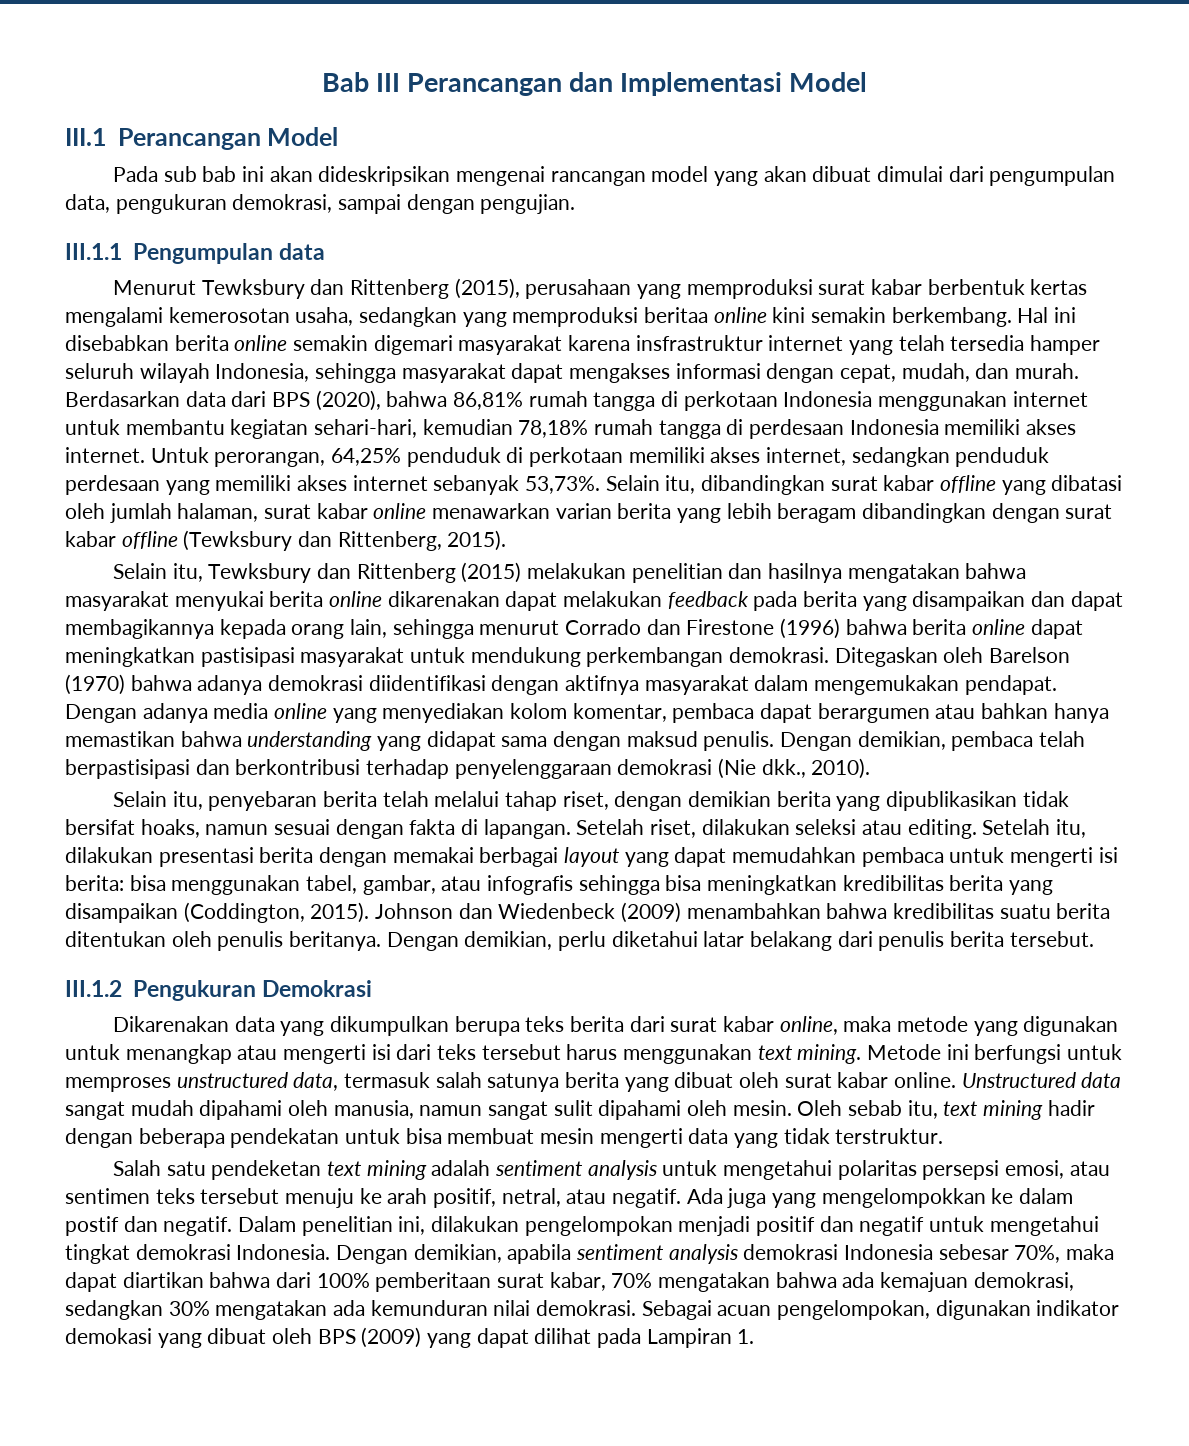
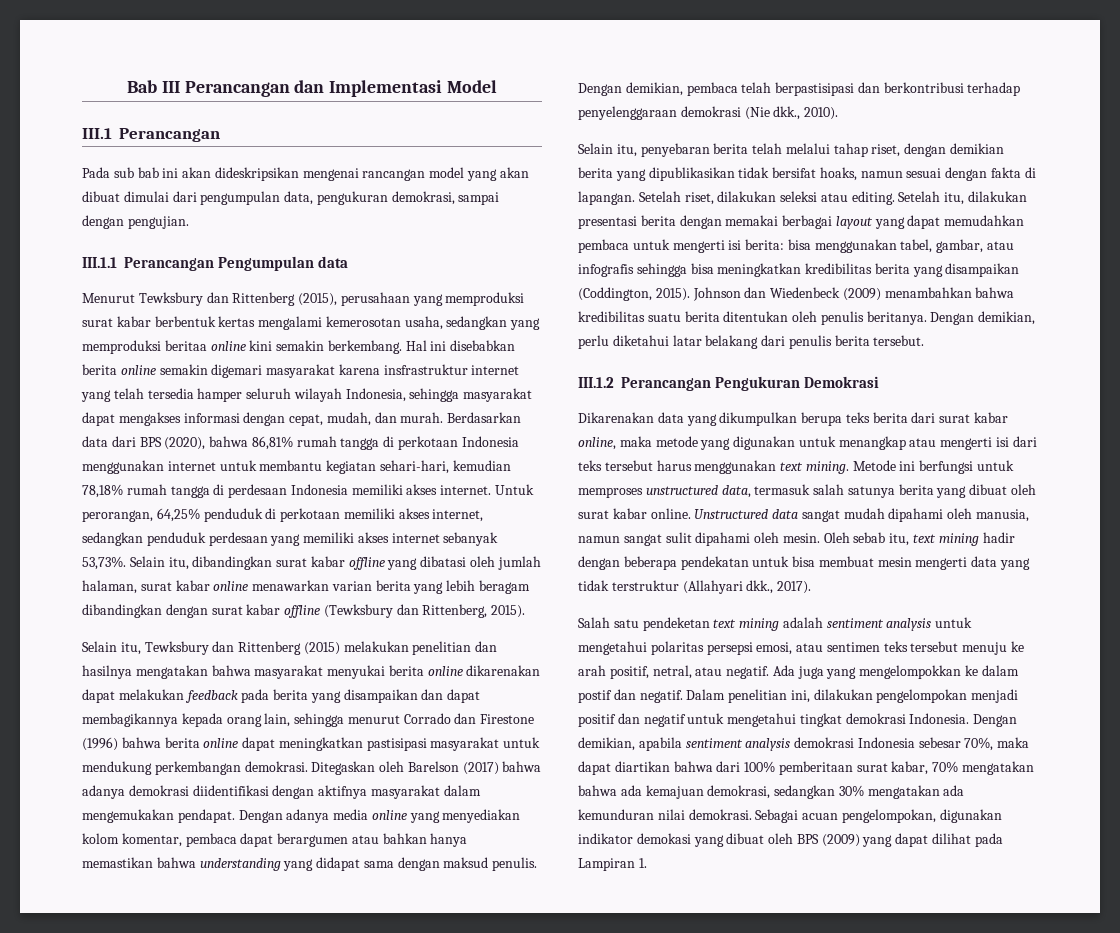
- III.1 Perancangan Model
+ III.1 Perancangan
- III.1.1 Pengumpulan data
+ III.1.1 Perancangan Pengumpulan data
- Ditegaskan oleh Barelson (1970) bahwa adanya demokrasi diidentifikasi dengan aktifnya masyarakat dalam mengemukakan pendapat.
+ Ditegaskan oleh Barelson (2017) bahwa adanya demokrasi diidentifikasi dengan aktifnya masyarakat dalam mengemukakan pendapat.
- III.1.2 Pengukuran Demokrasi
+ III.1.2 Perancangan Pengukuran Demokrasi
- Oleh sebab itu, text mining hadir dengan beberapa pendekatan untuk bisa membuat mesin mengerti data yang tidak terstruktur.
+ Oleh sebab itu, text mining hadir dengan beberapa pendekatan untuk bisa membuat mesin mengerti data yang tidak terstruktur (Allahyari dkk., 2017).

